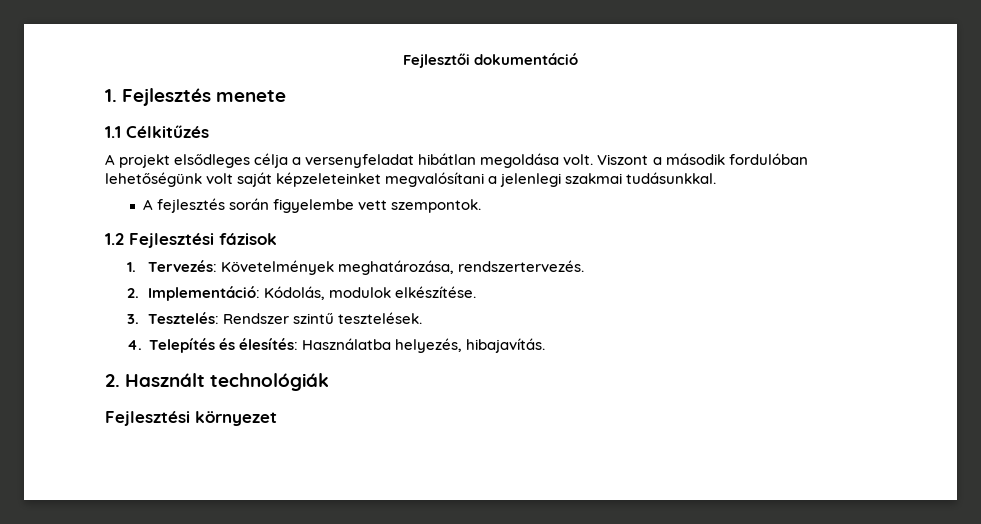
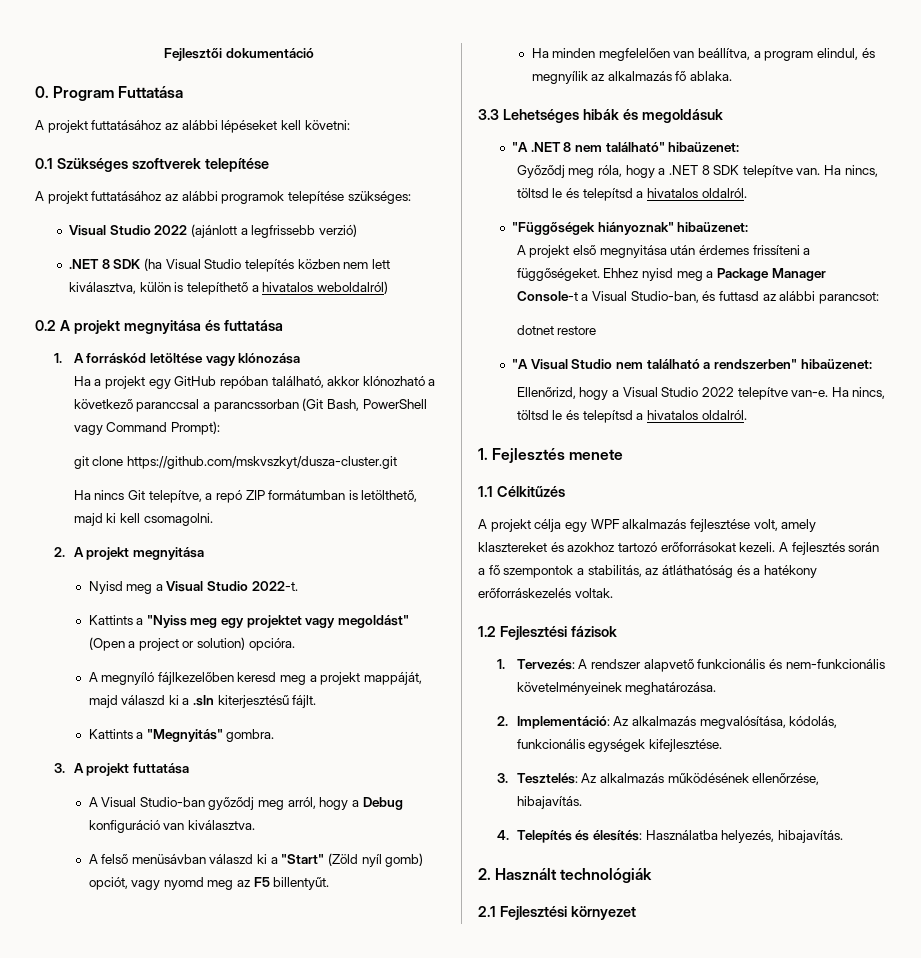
+ 0. Program Futtatása
+ A projekt futtatásához az alábbi lépéseket kell követni:
+ 0.1 Szükséges szoftverek telepítése
+ A projekt futtatásához az alábbi programok telepítése szükséges:
+ Visual Studio 2022 (ajánlott a legfrissebb verzió)
+ .NET 8 SDK (ha Visual Studio telepítés közben nem lett kiválasztva, külön is telepíthető a hivatalos weboldalról)
+ 0.2 A projekt megnyitása és futtatása
+ 1. A forráskód letöltése vagy klónozása
+ Ha a projekt egy GitHub repóban található, akkor klónozható a következő paranccsal a parancssorban (Git Bash, PowerShell vagy Command Prompt):
+ git clone https://github.com/mskvszkyt/dusza-cluster.git
+ Ha nincs Git telepítve, a repó ZIP formátumban is letölthető, majd ki kell csomagolni.
+ 2. A projekt megnyitása
+ Nyisd meg a Visual Studio 2022-t.
+ Kattints a "Nyiss meg egy projektet vagy megoldást" (Open a project or solution) opcióra.
+ A megnyíló fájlkezelőben keresd meg a projekt mappáját, majd válaszd ki a .sln kiterjesztésű fájlt.
+ Kattints a "Megnyitás" gombra.
+ 3. A projekt futtatása
+ A Visual Studio-ban győződj meg arról, hogy a Debug konfiguráció van kiválasztva.
+ A felső menüsávban válaszd ki a "Start" (Zöld nyíl gomb) opciót, vagy nyomd meg az F5 billentyűt.
+ Ha minden megfelelően van beállítva, a program elindul, és megnyílik az alkalmazás fő ablaka.
+ 3.3 Lehetséges hibák és megoldásuk
+ "A .NET 8 nem található" hibaüzenet:
+ Győződj meg róla, hogy a .NET 8 SDK telepítve van. Ha nincs, töltsd le és telepítsd a hivatalos oldalról.
+ "Függőségek hiányoznak" hibaüzenet:
+ A projekt első megnyitása után érdemes frissíteni a függőségeket. Ehhez nyisd meg a Package Manager Console-t a Visual Studio-ban, és futtasd az alábbi parancsot:
+ dotnet restore
+ "A Visual Studio nem található a rendszerben" hibaüzenet:
+ Ellenőrizd, hogy a Visual Studio 2022 telepítve van-e. Ha nincs, töltsd le és telepítsd a hivatalos oldalról.
- A projekt elsődleges célja a versenyfeladat hibátlan megoldása volt. Viszont a második fordulóban lehetőségünk volt saját képzeleteinket megvalósítani a jelenlegi szakmai tudásunkkal.
- A fejlesztés során figyelembe vett szempontok.
+ A projekt célja egy WPF alkalmazás fejlesztése volt, amely klasztereket és azokhoz tartozó erőforrásokat kezeli. A fejlesztés során a fő szempontok a stabilitás, az átláthatóság és a hatékony erőforráskezelés voltak.
- 1. Tervezés: Követelmények meghatározása, rendszertervezés.
- 2. Implementáció: Kódolás, modulok elkészítése.
- 3. Tesztelés: Rendszer szintű tesztelések.
+ 1. Tervezés: A rendszer alapvető funkcionális és nem-funkcionális követelményeinek meghatározása.
+ 2. Implementáció: Az alkalmazás megvalósítása, kódolás, funkcionális egységek kifejlesztése.
+ 3. Tesztelés: Az alkalmazás működésének ellenőrzése, hibajavítás.
- Fejlesztési környezet
+ 2.1 Fejlesztési környezet

